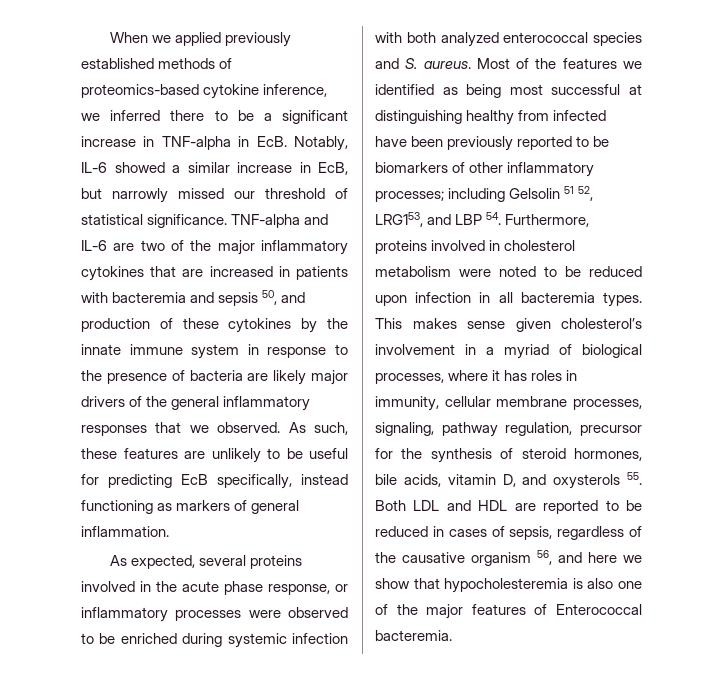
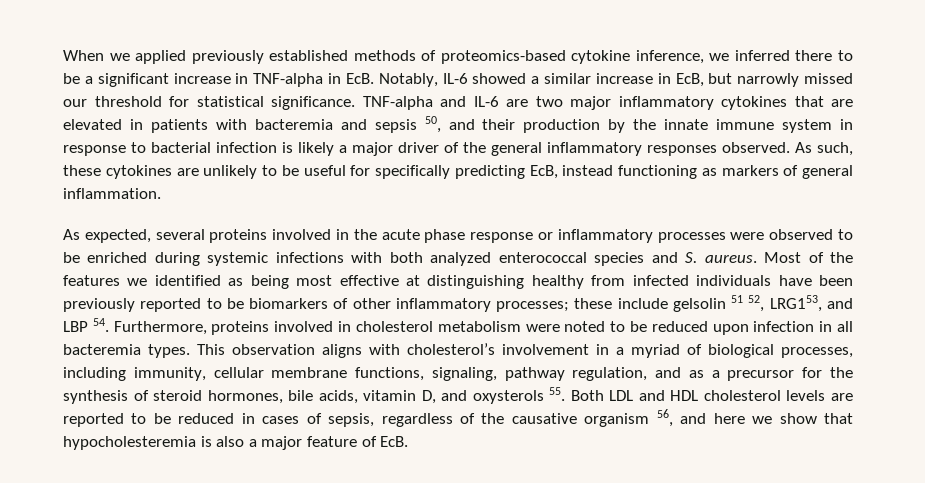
- When we applied previously established methods of proteomics-based cytokine inference, we inferred there to be a significant increase in TNF-alpha in EcB. Notably, IL-6 showed a similar increase in EcB, but narrowly missed our threshold of statistical significance.
+ When we applied previously established methods of proteomics-based cytokine inference, we inferred there to be a significant increase in TNF-alpha in EcB. Notably, IL-6 showed a similar increase in EcB, but narrowly missed our threshold for statistical significance.
- TNF-alpha and IL-6 are two of the major inflammatory cytokines that are increased in patients with bacteremia and sepsis 50, and production of these cytokines by the innate immune system in response to the presence of bacteria are likely major drivers of the general inflammatory responses that we observed.
+ TNF-alpha and IL-6 are two major inflammatory cytokines that are elevated in patients with bacteremia and sepsis 50, and their production by the innate immune system in response to bacterial infection is likely a major driver of the general inflammatory responses observed.
- As such, these features are unlikely to be useful for predicting EcB specifically, instead functioning as markers of general inflammation.
+ As such, these cytokines are unlikely to be useful for specifically predicting EcB, instead functioning as markers of general inflammation.
- As expected, several proteins involved in the acute phase response, or inflammatory processes were observed to be enriched during systemic infection with both analyzed enterococcal species and S. aureus.
+ As expected, several proteins involved in the acute phase response or inflammatory processes were observed to be enriched during systemic infections with both analyzed enterococcal species and S. aureus.
- Most of the features we identified as being most successful at distinguishing healthy from infected have been previously reported to be biomarkers of other inflammatory processes; including Gelsolin 51 52, LRG153, and LBP 54. Furthermore, proteins involved in cholesterol metabolism were noted to be reduced upon infection in all bacteremia types.
+ Most of the features we identified as being most effective at distinguishing healthy from infected individuals have been previously reported to be biomarkers of other inflammatory processes; these include gelsolin 51 52, LRG153, and LBP 54. Furthermore, proteins involved in cholesterol metabolism were noted to be reduced upon infection in all bacteremia types.
- This makes sense given cholesterol’s involvement in a myriad of biological processes, where it has roles in immunity, cellular membrane processes, signaling, pathway regulation, precursor for the synthesis of steroid hormones, bile acids, vitamin D, and oxysterols 55. Both LDL and HDL are reported to be reduced in cases of sepsis, regardless of the causative organism 56, and here we show that hypocholesteremia is also one of the major features of Enterococcal bacteremia.
+ This observation aligns with cholesterol’s involvement in a myriad of biological processes, including immunity, cellular membrane functions, signaling, pathway regulation, and as a precursor for the synthesis of steroid hormones, bile acids, vitamin D, and oxysterols 55. Both LDL and HDL cholesterol levels are reported to be reduced in cases of sepsis, regardless of the causative organism 56, and here we show that hypocholesteremia is also a major feature of EcB.

